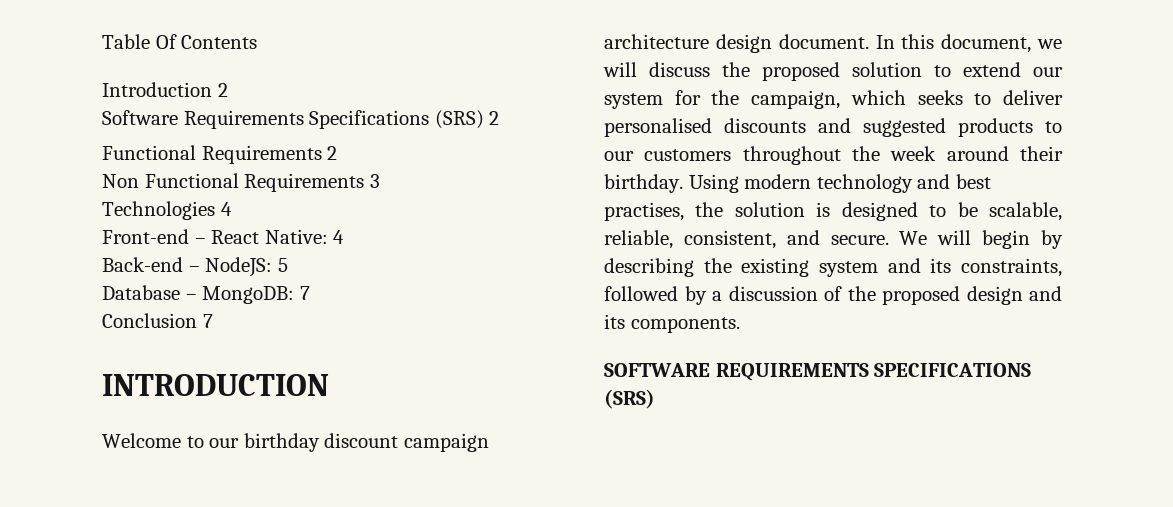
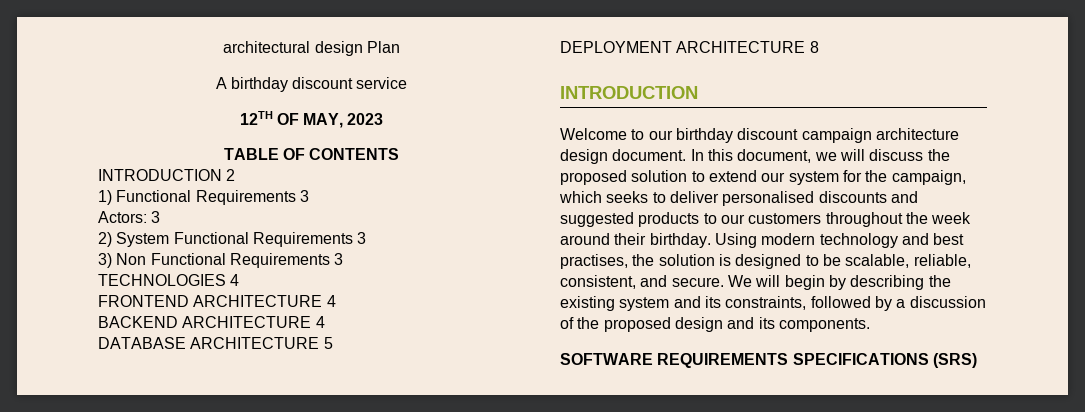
- Table Of Contents
- Introduction 2
- Software Requirements Specifications (SRS) 2
- Functional Requirements 2
- Non Functional Requirements 3
+ architectural design Plan
+ A birthday discount service
+ 12TH OF MAY, 2023
+ TABLE OF CONTENTS
+ INTRODUCTION 2
+ 1) Functional Requirements 3
+ Actors: 3
+ 2) System Functional Requirements 3
+ 3) Non Functional Requirements 3
- Technologies 4
- Front-end – React Native: 4
- Back-end – NodeJS: 5
- Database – MongoDB: 7
- Conclusion 7
+ TECHNOLOGIES 4
+ FRONTEND ARCHITECTURE 4
+ BACKEND ARCHITECTURE 4
+ DATABASE ARCHITECTURE 5
+ DEPLOYMENT ARCHITECTURE 8

